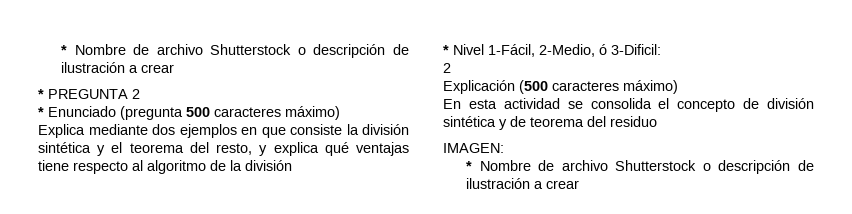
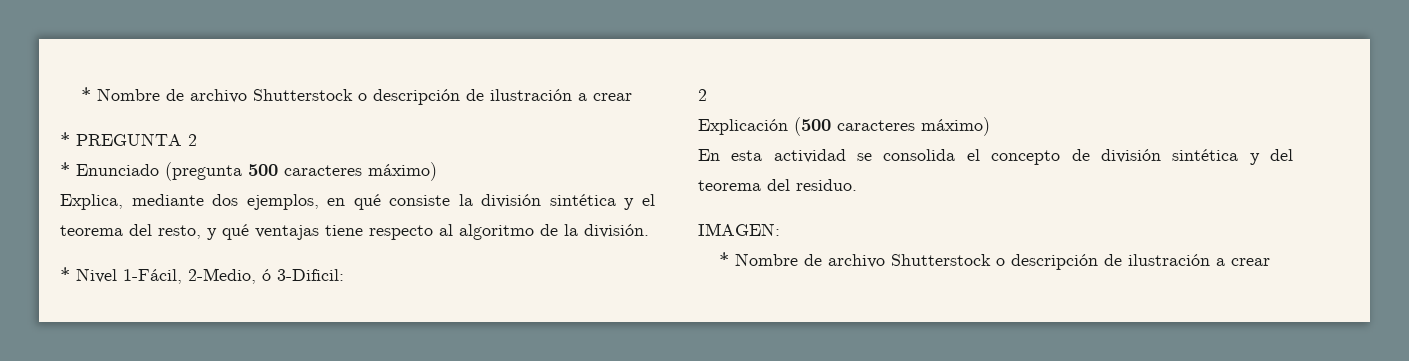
- Explica mediante dos ejemplos en que consiste la división sintética y el teorema del resto, y explica qué ventajas tiene respecto al algoritmo de la división
+ Explica, mediante dos ejemplos, en qué consiste la división sintética y el teorema del resto, y qué ventajas tiene respecto al algoritmo de la división.
- En esta actividad se consolida el concepto de división sintética y de teorema del residuo
+ En esta actividad se consolida el concepto de división sintética y del teorema del residuo.

